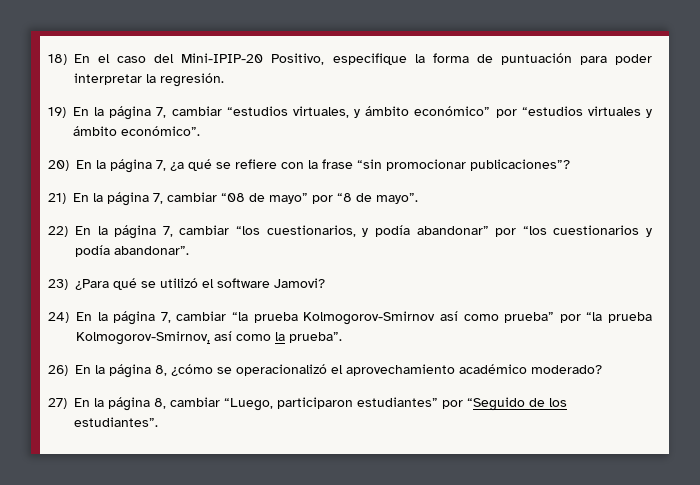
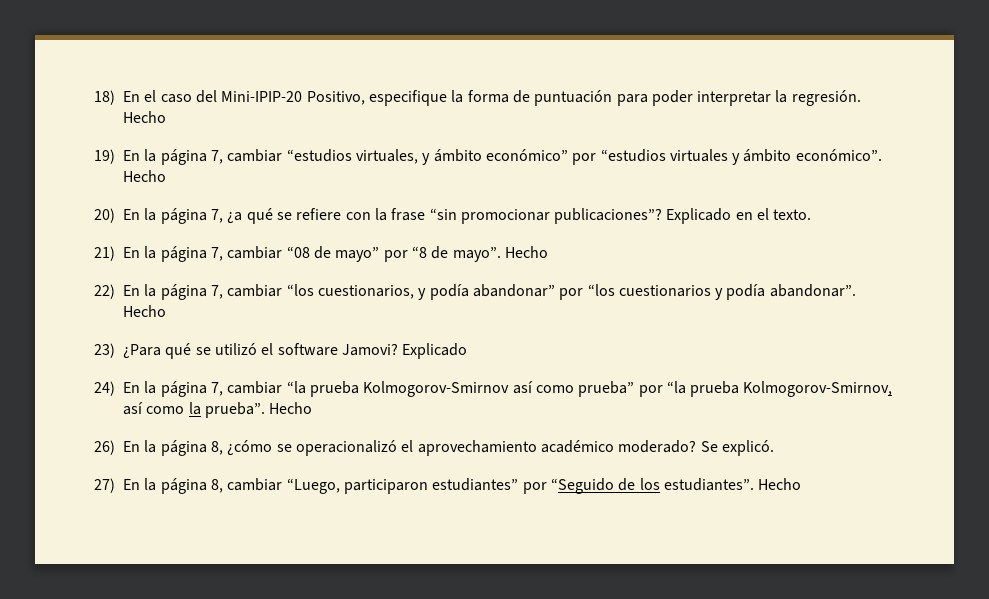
- 18) En el caso del Mini-IPIP-20 Positivo, especifique la forma de puntuación para poder interpretar la regresión.
+ 18) En el caso del Mini-IPIP-20 Positivo, especifique la forma de puntuación para poder interpretar la regresión. Hecho
- 19) En la página 7, cambiar “estudios virtuales, y ámbito económico” por “estudios virtuales y ámbito económico”.
+ 19) En la página 7, cambiar “estudios virtuales, y ámbito económico” por “estudios virtuales y ámbito económico”. Hecho
+ Explicado en el texto.
- 21) En la página 7, cambiar “08 de mayo” por “8 de mayo”.
+ 21) En la página 7, cambiar “08 de mayo” por “8 de mayo”. Hecho
- 22) En la página 7, cambiar “los cuestionarios, y podía abandonar” por “los cuestionarios y podía abandonar”.
+ 22) En la página 7, cambiar “los cuestionarios, y podía abandonar” por “los cuestionarios y podía abandonar”. Hecho
- 23) ¿Para qué se utilizó el software Jamovi?
+ 23) ¿Para qué se utilizó el software Jamovi? Explicado
- 24) En la página 7, cambiar “la prueba Kolmogorov-Smirnov así como prueba” por “la prueba Kolmogorov-Smirnov, así como la prueba”.
+ 24) En la página 7, cambiar “la prueba Kolmogorov-Smirnov así como prueba” por “la prueba Kolmogorov-Smirnov, así como la prueba”. Hecho
+ Se explicó.
- 27) En la página 8, cambiar “Luego, participaron estudiantes” por “Seguido de los estudiantes”.
+ 27) En la página 8, cambiar “Luego, participaron estudiantes” por “Seguido de los estudiantes”. Hecho

